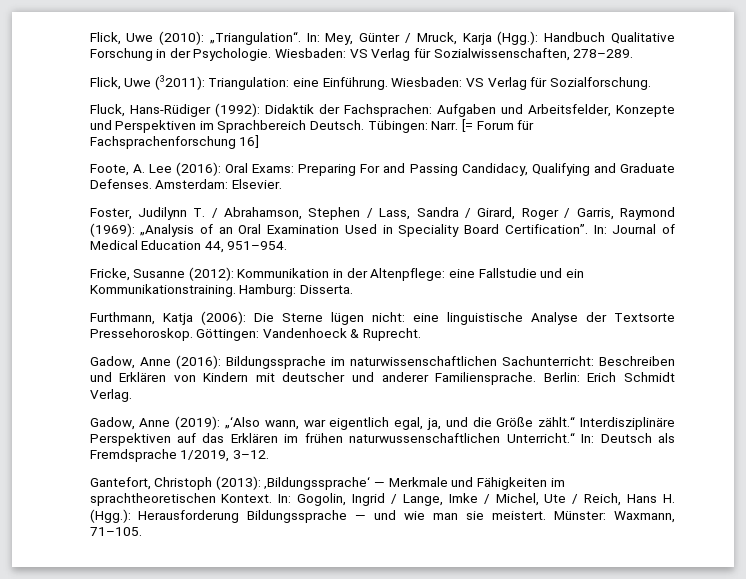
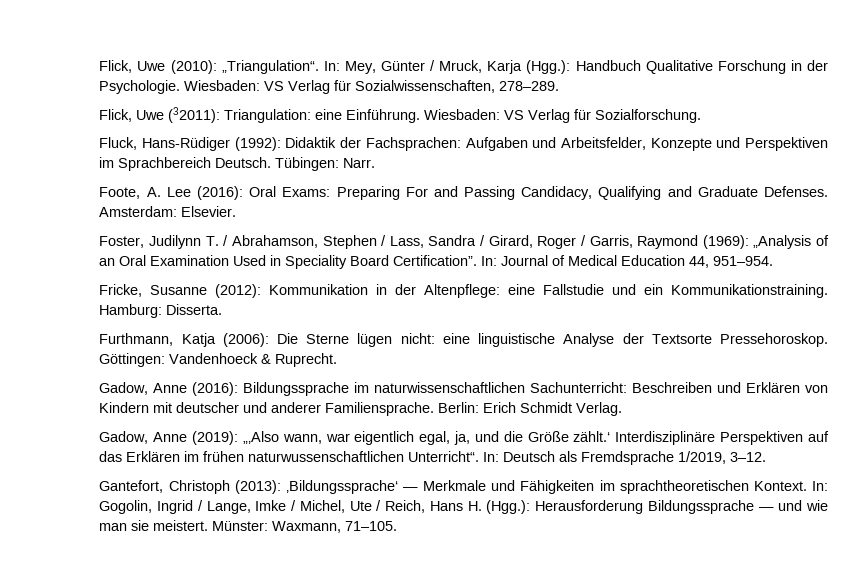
- [= Forum für Fachsprachenforschung 16]
- Gadow, Anne (2019): „‘Also wann, war eigentlich egal, ja, und die Größe zählt.“ Interdisziplinäre Perspektiven auf das Erklären im frühen naturwussenschaftlichen Unterricht.“ In: Deutsch als Fremdsprache 1/2019, 3–12.
+ Gadow, Anne (2019): „‚Also wann, war eigentlich egal, ja, und die Größe zählt.‘ Interdisziplinäre Perspektiven auf das Erklären im frühen naturwussenschaftlichen Unterricht“. In: Deutsch als Fremdsprache 1/2019, 3–12.

